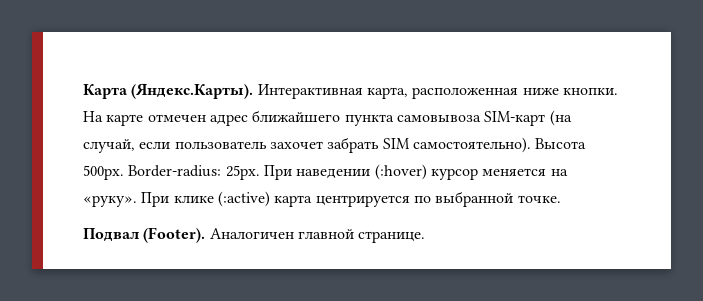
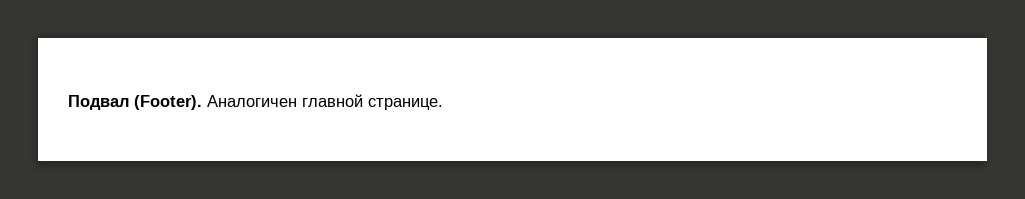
- Карта (Яндекс.Карты). Интерактивная карта, расположенная ниже кнопки. На карте отмечен адрес ближайшего пункта самовывоза SIM-карт (на случай, если пользователь захочет забрать SIM самостоятельно). Высота 500px. Border-radius: 25px. При наведении (:hover) курсор меняется на «руку». При клике (:active) карта центрируется по выбранной точке.

